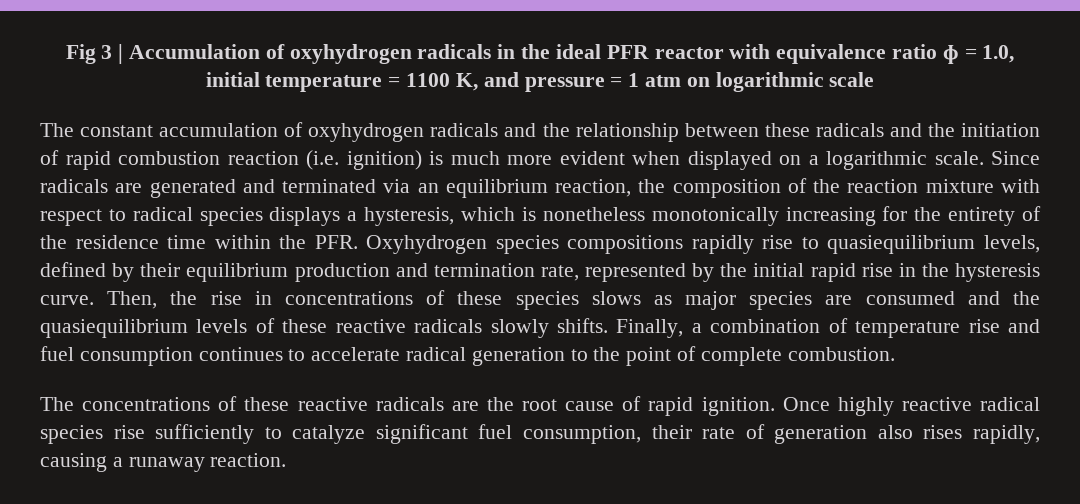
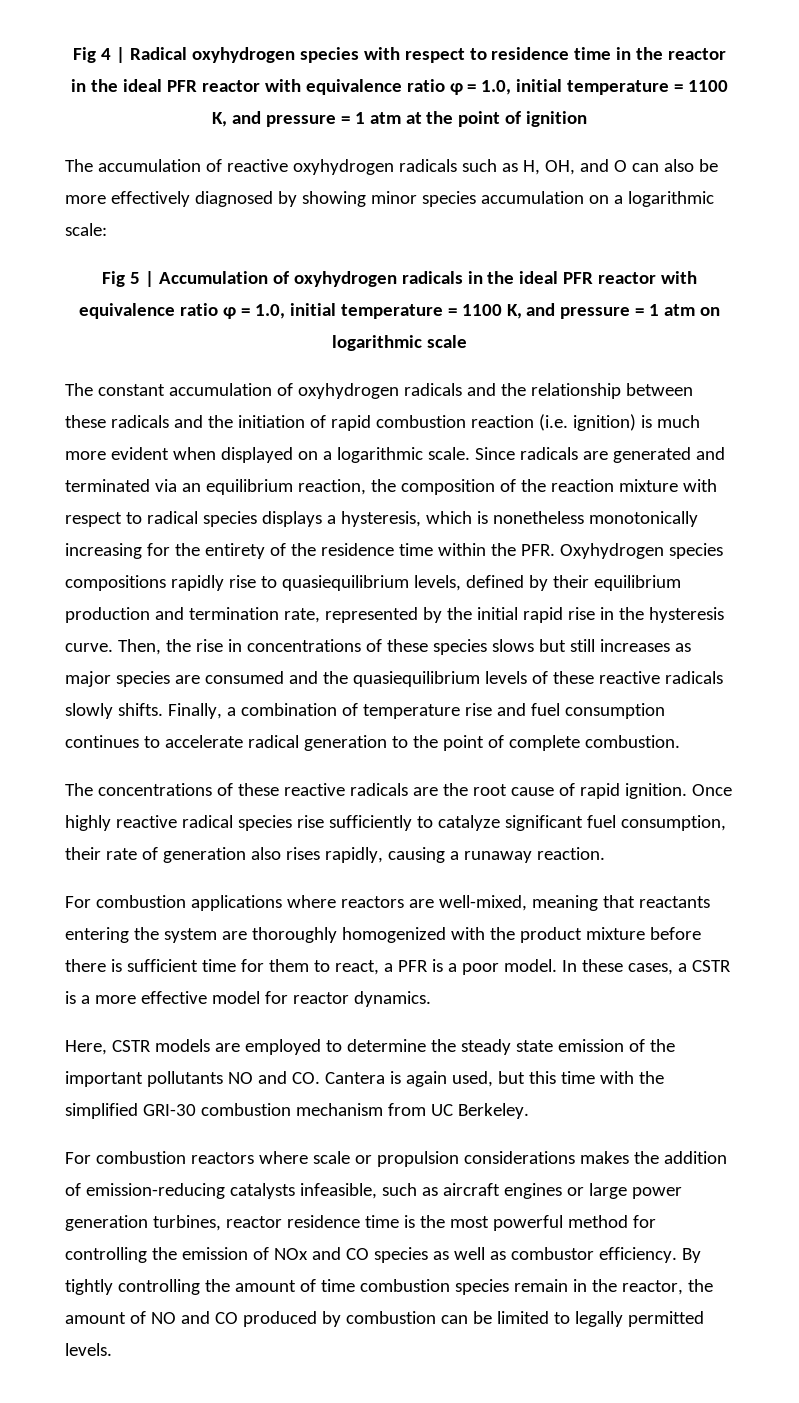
- Fig 3 | Accumulation of oxyhydrogen radicals in the ideal PFR reactor with equivalence ratio ɸ = 1.0, initial temperature = 1100 K, and pressure = 1 atm on logarithmic scale
+ Fig 4 | Radical oxyhydrogen species with respect to residence time in the reactor in the ideal PFR reactor with equivalence ratio ɸ = 1.0, initial temperature = 1100 K, and pressure = 1 atm at the point of ignition
+ The accumulation of reactive oxyhydrogen radicals such as H, OH, and O can also be more effectively diagnosed by showing minor species accumulation on a logarithmic scale:
+ Fig 5 | Accumulation of oxyhydrogen radicals in the ideal PFR reactor with equivalence ratio ɸ = 1.0, initial temperature = 1100 K, and pressure = 1 atm on logarithmic scale
- Then, the rise in concentrations of these species slows as major species are consumed and the quasiequilibrium levels of these reactive radicals slowly shifts.
+ Then, the rise in concentrations of these species slows but still increases as major species are consumed and the quasiequilibrium levels of these reactive radicals slowly shifts.
+ For combustion applications where reactors are well-mixed, meaning that reactants entering the system are thoroughly homogenized with the product mixture before there is sufficient time for them to react, a PFR is a poor model. In these cases, a CSTR is a more effective model for reactor dynamics.
+ Here, CSTR models are employed to determine the steady state emission of the important pollutants NO and CO. Cantera is again used, but this time with the simplified GRI-30 combustion mechanism from UC Berkeley.
+ For combustion reactors where scale or propulsion considerations makes the addition of emission-reducing catalysts infeasible, such as aircraft engines or large power generation turbines, reactor residence time is the most powerful method for controlling the emission of NOx and CO species as well as combustor efficiency. By tightly controlling the amount of time combustion species remain in the reactor, the amount of NO and CO produced by combustion can be limited to legally permitted levels.

